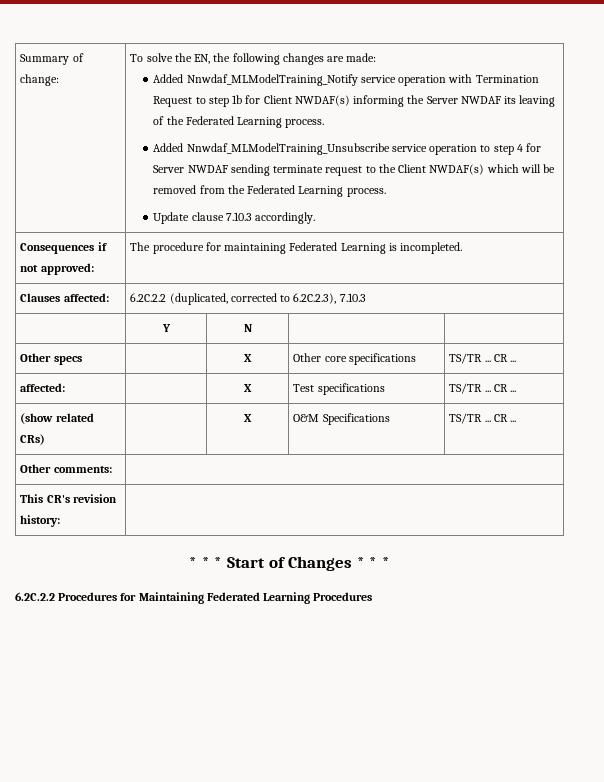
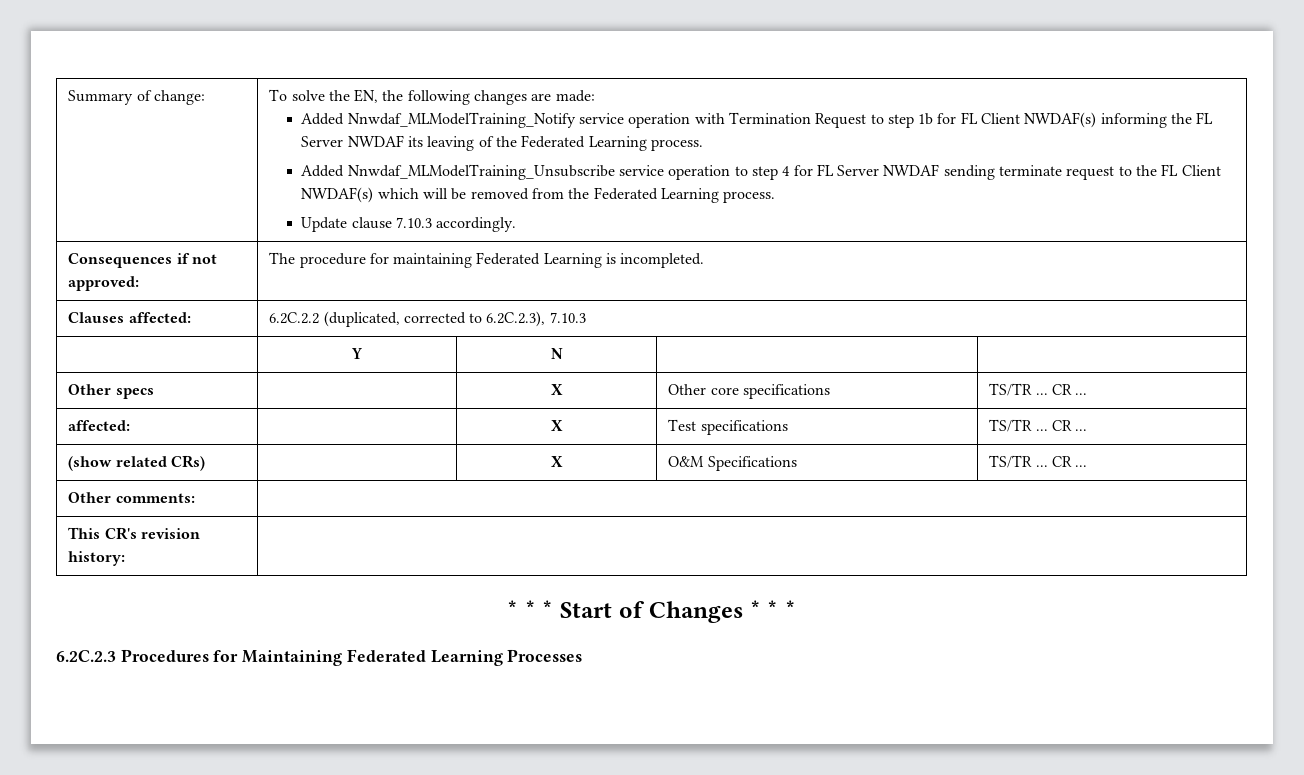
- Added Nnwdaf_MLModelTraining_Notify service operation with Termination Request to step 1b for Client NWDAF(s) informing the Server NWDAF its leaving of the Federated Learning process.
+ Added Nnwdaf_MLModelTraining_Notify service operation with Termination Request to step 1b for FL Client NWDAF(s) informing the FL Server NWDAF its leaving of the Federated Learning process.
- Added Nnwdaf_MLModelTraining_Unsubscribe service operation to step 4 for Server NWDAF sending terminate request to the Client NWDAF(s) which will be removed from the Federated Learning process.
+ Added Nnwdaf_MLModelTraining_Unsubscribe service operation to step 4 for FL Server NWDAF sending terminate request to the FL Client NWDAF(s) which will be removed from the Federated Learning process.
- 6.2C.2.2 Procedures for Maintaining Federated Learning Procedures
+ 6.2C.2.3 Procedures for Maintaining Federated Learning Processes

